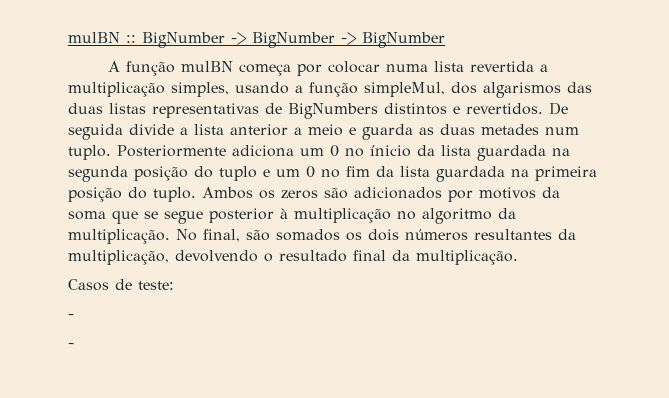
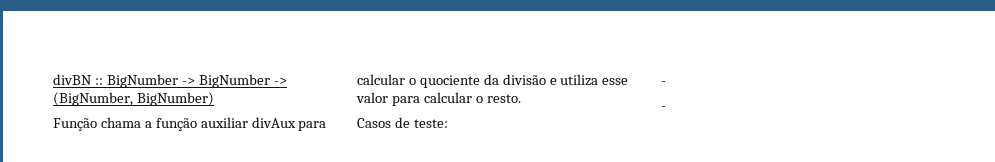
- mulBN :: BigNumber -> BigNumber -> BigNumber
- A função mulBN começa por colocar numa lista revertida a multiplicação simples, usando a função simpleMul, dos algarismos das duas listas representativas de BigNumbers distintos e revertidos. De seguida divide a lista anterior a meio e guarda as duas metades num tuplo. Posteriormente adiciona um 0 no ínicio da lista guardada na segunda posição do tuplo e um 0 no fim da lista guardada na primeira posição do tuplo. Ambos os zeros são adicionados por motivos da soma que se segue posterior à multiplicação no algoritmo da multiplicação. No final, são somados os dois números resultantes da multiplicação, devolvendo o resultado final da multiplicação.
+ divBN :: BigNumber -> BigNumber -> (BigNumber, BigNumber)
+ Função chama a função auxiliar divAux para calcular o quociente da divisão e utiliza esse valor para calcular o resto.

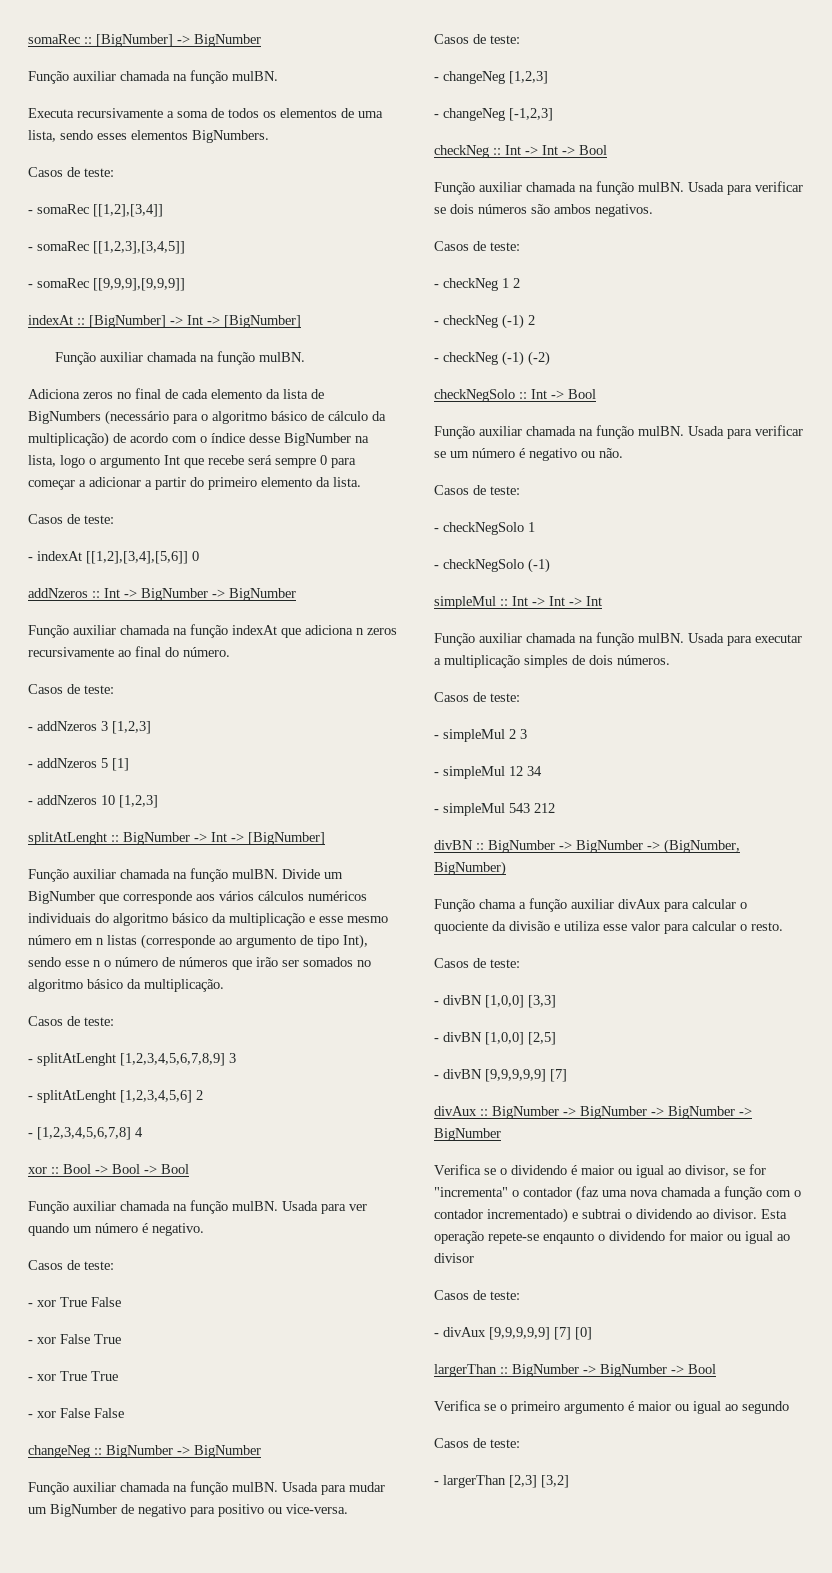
+ somaRec :: [BigNumber] -> BigNumber
+ Função auxiliar chamada na função mulBN.
+ Executa recursivamente a soma de todos os elementos de uma lista, sendo esses elementos BigNumbers.
+ Casos de teste:
+ - somaRec [[1,2],[3,4]]
+ - somaRec [[1,2,3],[3,4,5]]
+ - somaRec [[9,9,9],[9,9,9]]
+ indexAt :: [BigNumber] -> Int -> [BigNumber]
+ Função auxiliar chamada na função mulBN.
+ Adiciona zeros no final de cada elemento da lista de BigNumbers (necessário para o algoritmo básico de cálculo da multiplicação) de acordo com o índice desse BigNumber na lista, logo o argumento Int que recebe será sempre 0 para começar a adicionar a partir do primeiro elemento da lista.
+ Casos de teste:
+ - indexAt [[1,2],[3,4],[5,6]] 0
+ addNzeros :: Int -> BigNumber -> BigNumber
+ Função auxiliar chamada na função indexAt que adiciona n zeros recursivamente ao final do número.
+ Casos de teste:
+ - addNzeros 3 [1,2,3]
+ - addNzeros 5 [1]
+ - addNzeros 10 [1,2,3]
+ splitAtLenght :: BigNumber -> Int -> [BigNumber]
+ Função auxiliar chamada na função mulBN. Divide um BigNumber que corresponde aos vários cálculos numéricos individuais do algoritmo básico da multiplicação e esse mesmo número em n listas (corresponde ao argumento de tipo Int), sendo esse n o número de números que irão ser somados no algoritmo básico da multiplicação.
+ Casos de teste:
+ - splitAtLenght [1,2,3,4,5,6,7,8,9] 3
+ - splitAtLenght [1,2,3,4,5,6] 2
+ - [1,2,3,4,5,6,7,8] 4
+ xor :: Bool -> Bool -> Bool
+ Função auxiliar chamada na função mulBN. Usada para ver quando um número é negativo.
+ Casos de teste:
+ - xor True False
+ - xor False True
+ - xor True True
+ - xor False False
+ changeNeg :: BigNumber -> BigNumber
+ Função auxiliar chamada na função mulBN. Usada para mudar um BigNumber de negativo para positivo ou vice-versa.
+ Casos de teste:
+ - changeNeg [1,2,3]
+ - changeNeg [-1,2,3]
+ checkNeg :: Int -> Int -> Bool
+ Função auxiliar chamada na função mulBN. Usada para verificar se dois números são ambos negativos.
+ Casos de teste:
+ - checkNeg 1 2
+ - checkNeg (-1) 2
+ - checkNeg (-1) (-2)
+ checkNegSolo :: Int -> Bool
+ Função auxiliar chamada na função mulBN. Usada para verificar se um número é negativo ou não.
+ Casos de teste:
+ - checkNegSolo 1
+ - checkNegSolo (-1)
+ simpleMul :: Int -> Int -> Int
+ Função auxiliar chamada na função mulBN. Usada para executar a multiplicação simples de dois números.
+ Casos de teste:
+ - simpleMul 2 3
+ - simpleMul 12 34
+ - simpleMul 543 212
  Função chama a função auxiliar divAux para calcular o quociente da divisão e utiliza esse valor para calcular o resto.
  Casos de teste:
- -
- -
+ - divBN [1,0,0] [3,3]
+ - divBN [1,0,0] [2,5]
+ - divBN [9,9,9,9,9] [7]
+ divAux :: BigNumber -> BigNumber -> BigNumber -> BigNumber
+ Verifica se o dividendo é maior ou igual ao divisor, se for "incrementa" o contador (faz uma nova chamada a função com o contador incrementado) e subtrai o dividendo ao divisor. Esta operação repete-se enqaunto o dividendo for maior ou igual ao divisor
+ Casos de teste:
+ - divAux [9,9,9,9,9] [7] [0]
+ largerThan :: BigNumber -> BigNumber -> Bool
+ Verifica se o primeiro argumento é maior ou igual ao segundo
+ Casos de teste:
+ - largerThan [2,3] [3,2]

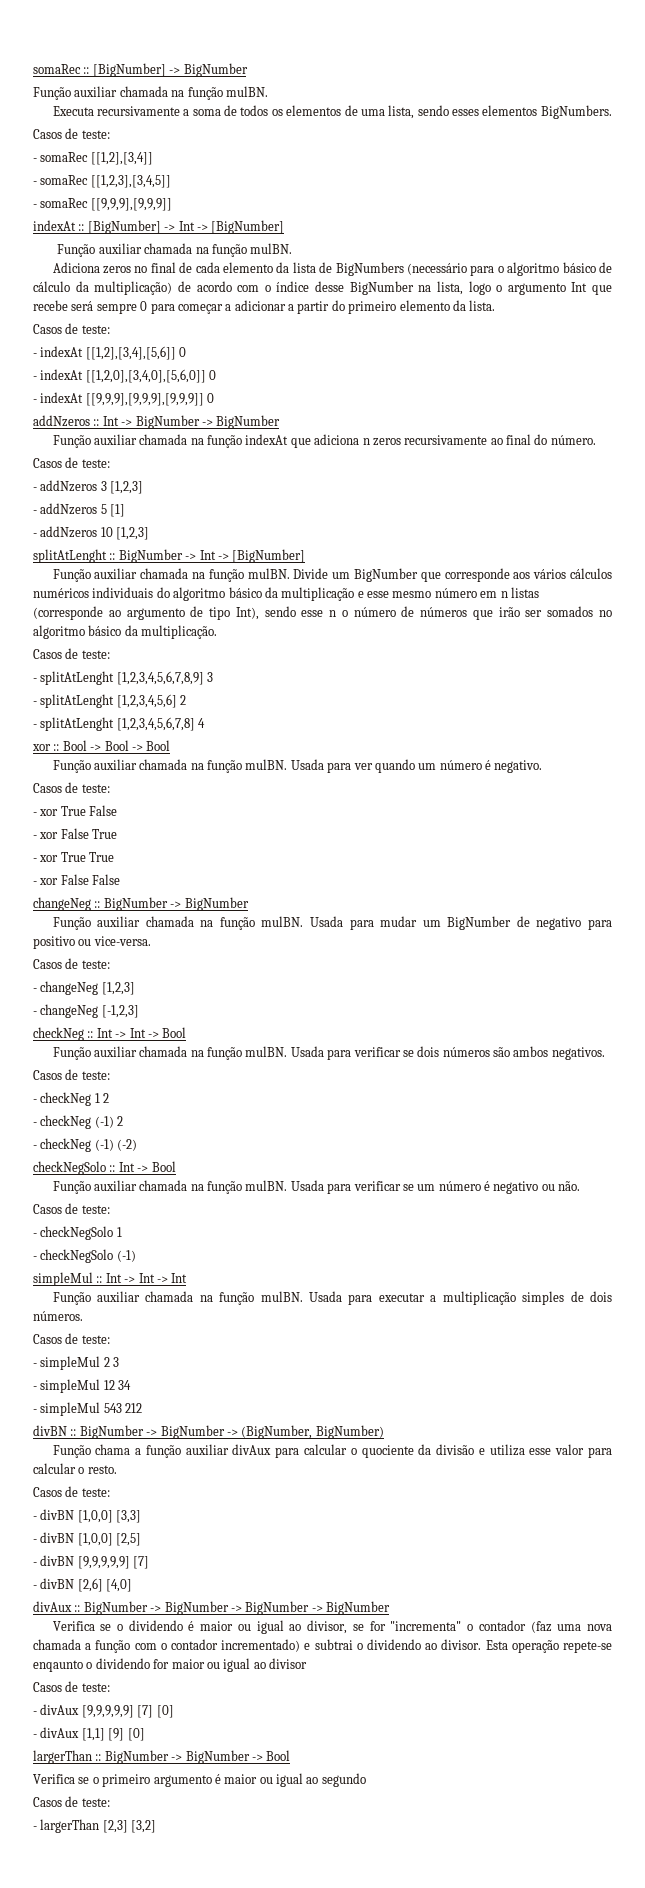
+ - indexAt [[1,2,0],[3,4,0],[5,6,0]] 0
+ - indexAt [[9,9,9],[9,9,9],[9,9,9]] 0
- - [1,2,3,4,5,6,7,8] 4
+ - splitAtLenght [1,2,3,4,5,6,7,8] 4
+ - divBN [2,6] [4,0]
+ - divAux [1,1] [9] [0]

